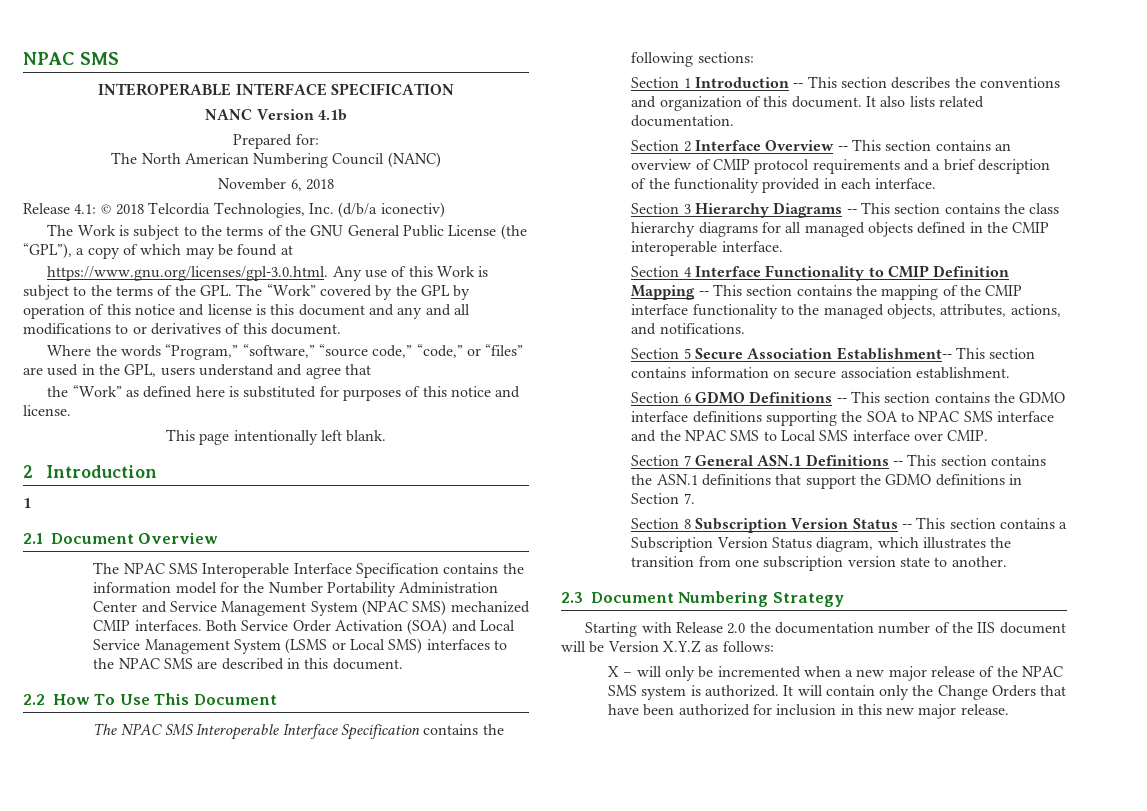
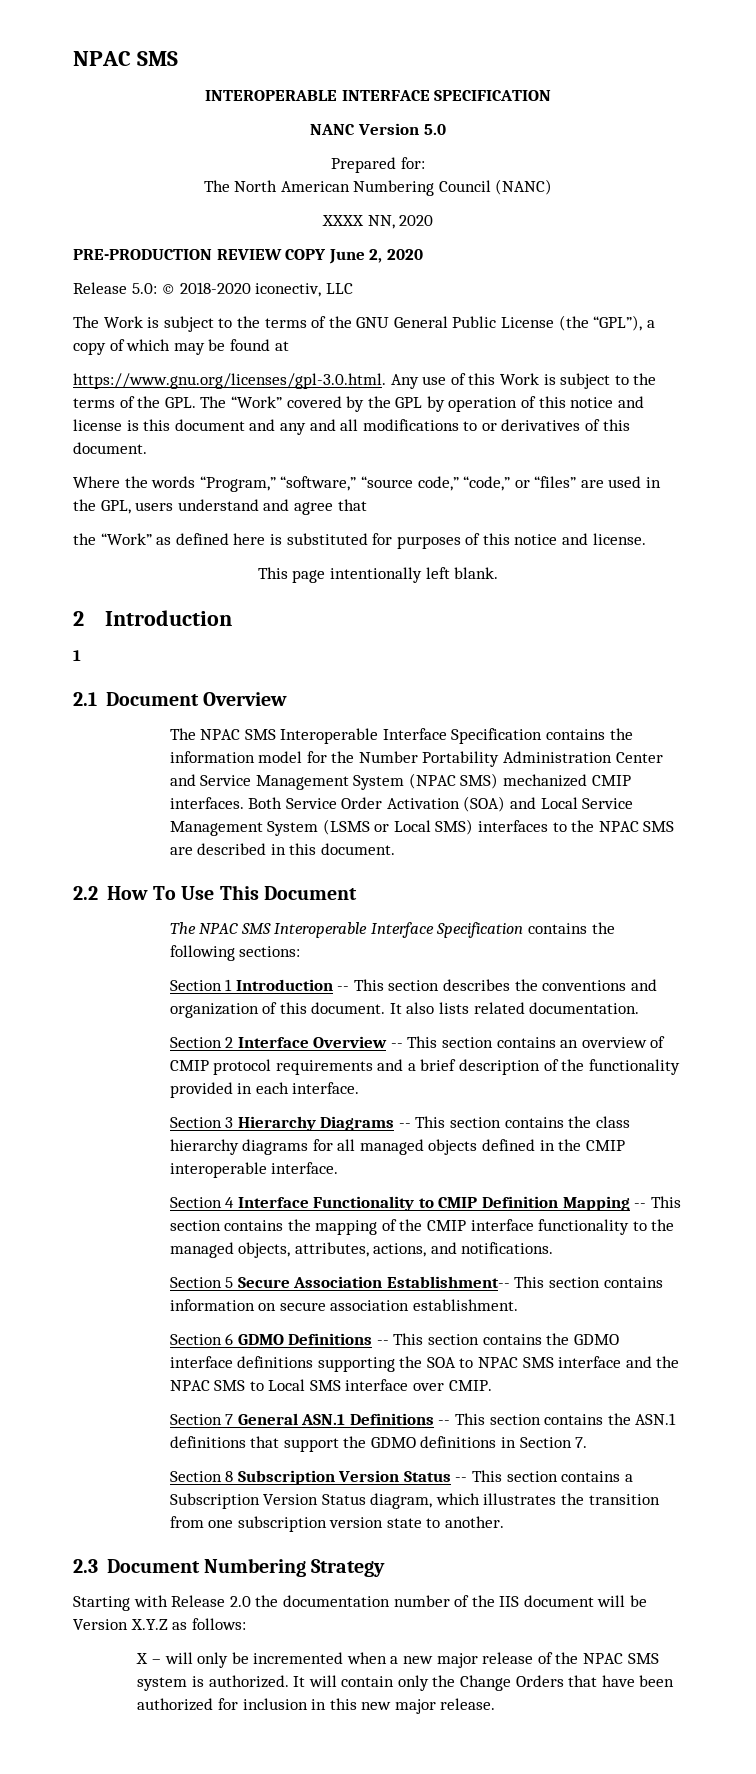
- NANC Version 4.1b
+ NANC Version 5.0
- November 6, 2018
- Release 4.1: © 2018 Telcordia Technologies, Inc. (d/b/a iconectiv)
+ XXXX NN, 2020
+ PRE-PRODUCTION REVIEW COPY June 2, 2020
+ Release 5.0: © 2018-2020 iconectiv, LLC

